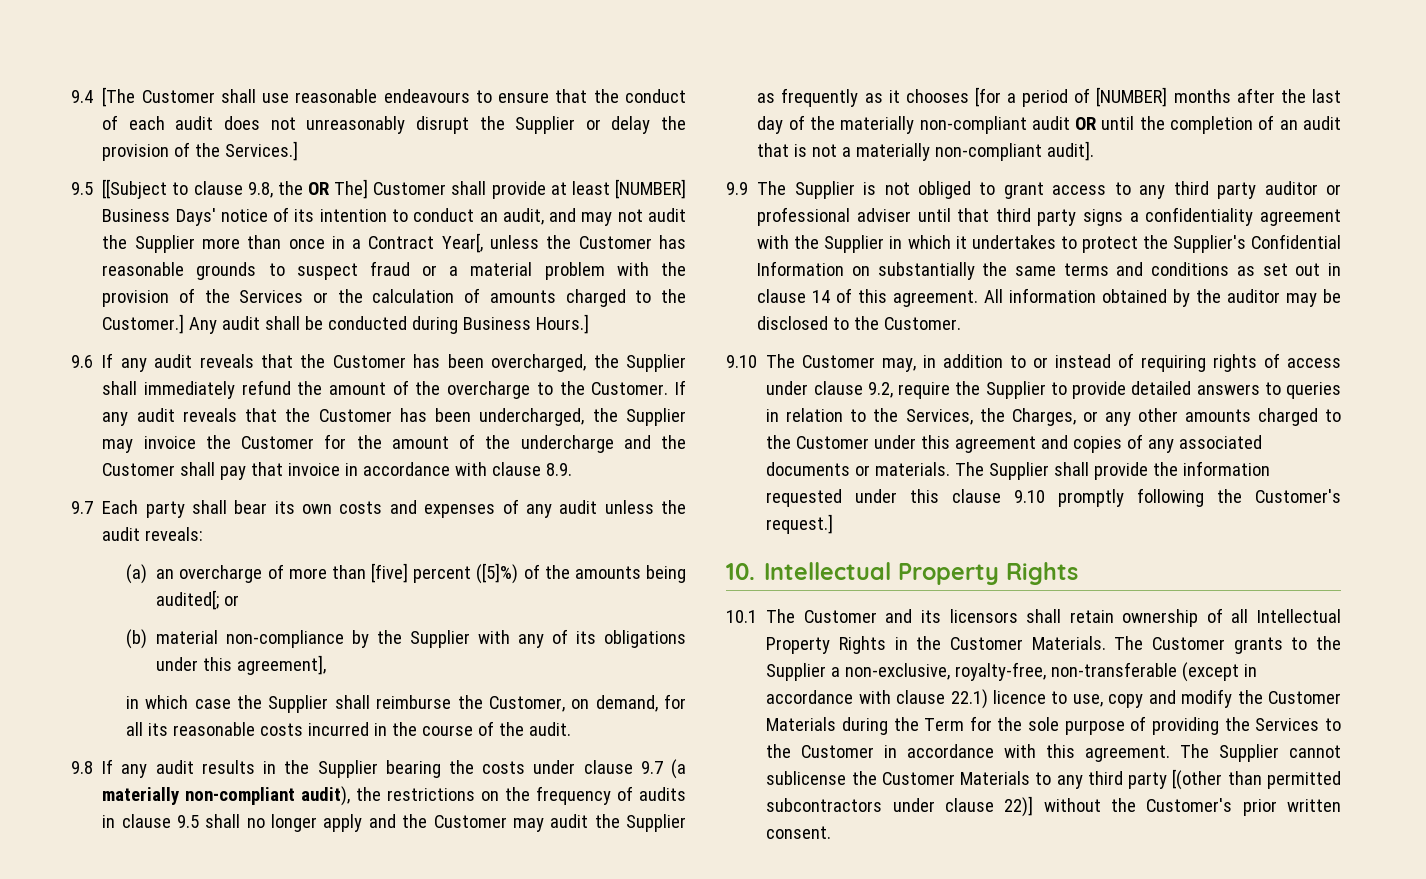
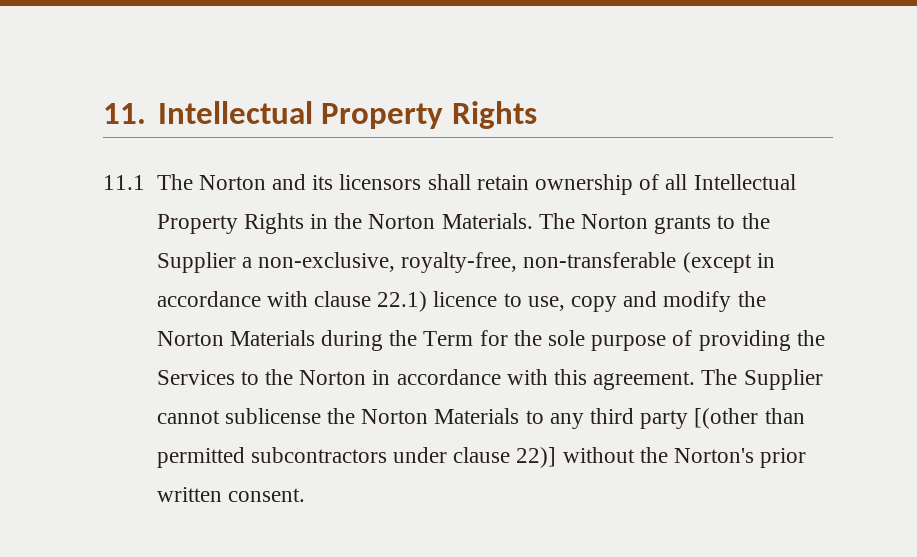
- 9.4 [The Customer shall use reasonable endeavours to ensure that the conduct of each audit does not unreasonably disrupt the Supplier or delay the provision of the Services.]
- 9.5 [[Subject to clause 9.8, the OR The] Customer shall provide at least [NUMBER] Business Days' notice of its intention to conduct an audit, and may not audit the Supplier more than once in a Contract Year[, unless the Customer has reasonable grounds to suspect fraud or a material problem with the provision of the Services or the calculation of amounts charged to the Customer.] Any audit shall be conducted during Business Hours.]
- 9.6 If any audit reveals that the Customer has been overcharged, the Supplier shall immediately refund the amount of the overcharge to the Customer. If any audit reveals that the Customer has been undercharged, the Supplier may invoice the Customer for the amount of the undercharge and the Customer shall pay that invoice in accordance with clause 8.9.
- 9.7 Each party shall bear its own costs and expenses of any audit unless the audit reveals:
- (a) an overcharge of more than [five] percent ([5]%) of the amounts being audited[; or
- (b) material non-compliance by the Supplier with any of its obligations under this agreement],
- in which case the Supplier shall reimburse the Customer, on demand, for all its reasonable costs incurred in the course of the audit.
- 9.8 If any audit results in the Supplier bearing the costs under clause 9.7 (a materially non-compliant audit), the restrictions on the frequency of audits in clause 9.5 shall no longer apply and the Customer may audit the Supplier as frequently as it chooses [for a period of [NUMBER] months after the last day of the materially non-compliant audit OR until the completion of an audit that is not a materially non-compliant audit].
- 9.9 The Supplier is not obliged to grant access to any third party auditor or professional adviser until that third party signs a confidentiality agreement with the Supplier in which it undertakes to protect the Supplier's Confidential Information on substantially the same terms and conditions as set out in clause 14 of this agreement. All information obtained by the auditor may be disclosed to the Customer.
- 9.10 The Customer may, in addition to or instead of requiring rights of access under clause 9.2, require the Supplier to provide detailed answers to queries in relation to the Services, the Charges, or any other amounts charged to the Customer under this agreement and copies of any associated documents or materials. The Supplier shall provide the information requested under this clause 9.10 promptly following the Customer's request.]
- 10. Intellectual Property Rights
+ 11. Intellectual Property Rights
- 10.1 The Customer and its licensors shall retain ownership of all Intellectual Property Rights in the Customer Materials.
+ 11.1 The Norton and its licensors shall retain ownership of all Intellectual Property Rights in the Norton Materials.
- The Customer grants to the Supplier a non-exclusive, royalty-free, non-transferable (except in accordance with clause 22.1) licence to use, copy and modify the Customer Materials during the Term for the sole purpose of providing the Services to the Customer in accordance with this agreement.
+ The Norton grants to the Supplier a non-exclusive, royalty-free, non-transferable (except in accordance with clause 22.1) licence to use, copy and modify the Norton Materials during the Term for the sole purpose of providing the Services to the Norton in accordance with this agreement.
- The Supplier cannot sublicense the Customer Materials to any third party [(other than permitted subcontractors under clause 22)] without the Customer's prior written consent.
+ The Supplier cannot sublicense the Norton Materials to any third party [(other than permitted subcontractors under clause 22)] without the Norton's prior written consent.

